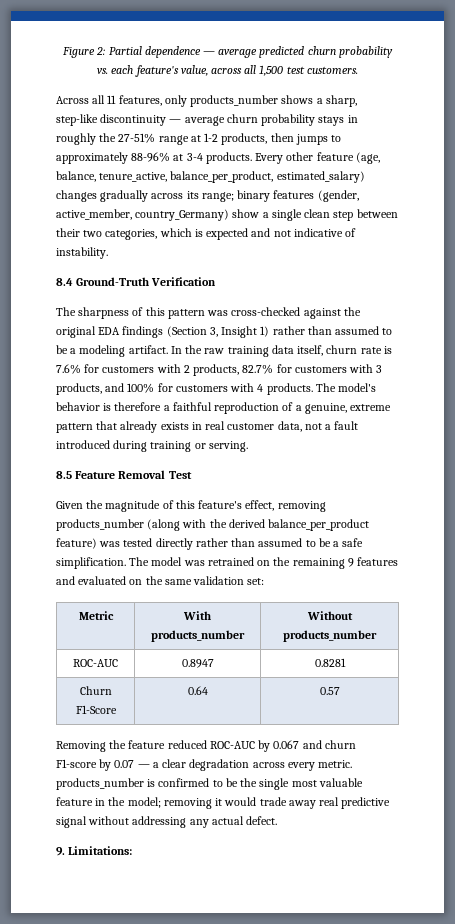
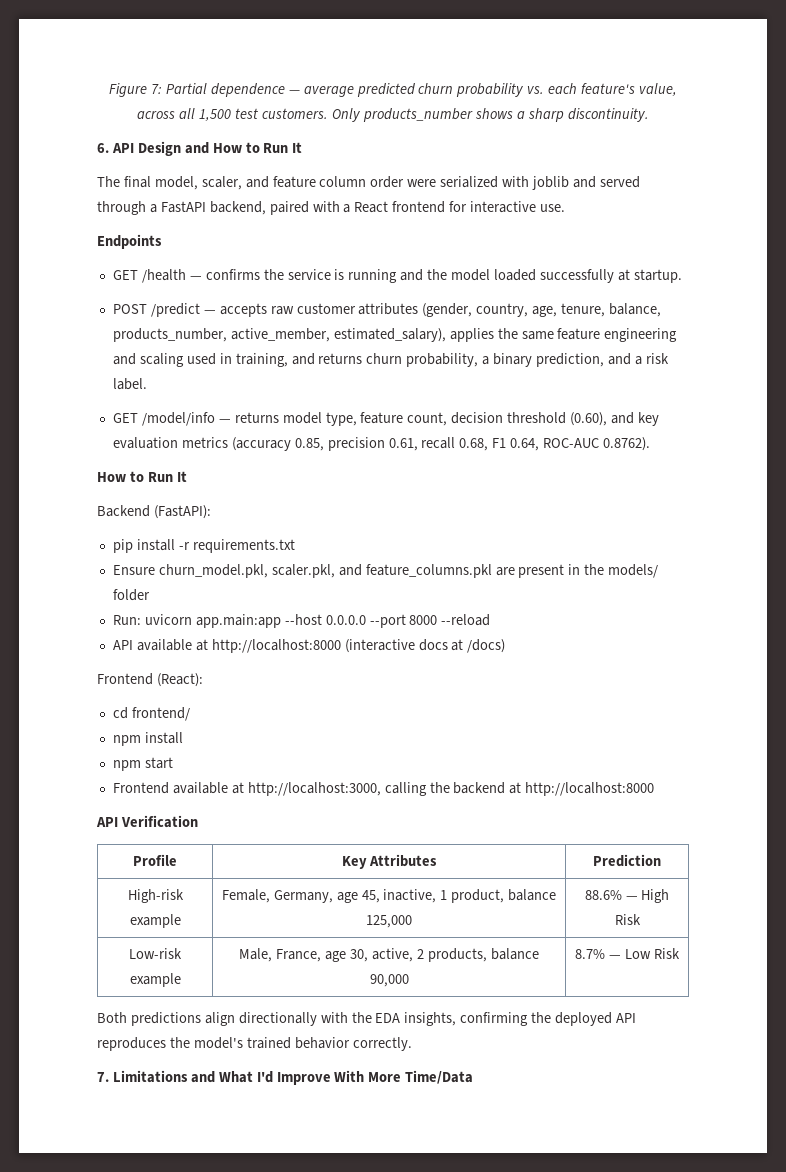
- Figure 2: Partial dependence — average predicted churn probability vs. each feature's value, across all 1,500 test customers.
- Across all 11 features, only products_number shows a sharp, step-like discontinuity — average churn probability stays in roughly the 27-51% range at 1-2 products, then jumps to approximately 88-96% at 3-4 products. Every other feature (age, balance, tenure_active, balance_per_product, estimated_salary) changes gradually across its range; binary features (gender, active_member, country_Germany) show a single clean step between their two categories, which is expected and not indicative of instability.
- 8.4 Ground-Truth Verification
- The sharpness of this pattern was cross-checked against the original EDA findings (Section 3, Insight 1) rather than assumed to be a modeling artifact. In the raw training data itself, churn rate is 7.6% for customers with 2 products, 82.7% for customers with 3 products, and 100% for customers with 4 products. The model's behavior is therefore a faithful reproduction of a genuine, extreme pattern that already exists in real customer data, not a fault introduced during training or serving.
- 8.5 Feature Removal Test
- Given the magnitude of this feature's effect, removing products_number (along with the derived balance_per_product feature) was tested directly rather than assumed to be a safe simplification. The model was retrained on the remaining 9 features and evaluated on the same validation set:
- Metric | With products_number | Without products_number
- ROC-AUC | 0.8947 | 0.8281
- Churn F1-Score | 0.64 | 0.57
- Removing the feature reduced ROC-AUC by 0.067 and churn F1-score by 0.07 — a clear degradation across every metric. products_number is confirmed to be the single most valuable feature in the model; removing it would trade away real predictive signal without addressing any actual defect.
- 9. Limitations:
+ Figure 7: Partial dependence — average predicted churn probability vs. each feature's value, across all 1,500 test customers. Only products_number shows a sharp discontinuity.
+ 6. API Design and How to Run It
+ The final model, scaler, and feature column order were serialized with joblib and served through a FastAPI backend, paired with a React frontend for interactive use.
+ Endpoints
+ GET /health — confirms the service is running and the model loaded successfully at startup.
+ POST /predict — accepts raw customer attributes (gender, country, age, tenure, balance, products_number, active_member, estimated_salary), applies the same feature engineering and scaling used in training, and returns churn probability, a binary prediction, and a risk label.
+ GET /model/info — returns model type, feature count, decision threshold (0.60), and key evaluation metrics (accuracy 0.85, precision 0.61, recall 0.68, F1 0.64, ROC-AUC 0.8762).
+ How to Run It
+ Backend (FastAPI):
+ pip install -r requirements.txt
+ Ensure churn_model.pkl, scaler.pkl, and feature_columns.pkl are present in the models/ folder
+ Run: uvicorn app.main:app --host 0.0.0.0 --port 8000 --reload
+ API available at http://localhost:8000 (interactive docs at /docs)
+ Frontend (React):
+ cd frontend/
+ npm install
+ npm start
+ Frontend available at http://localhost:3000, calling the backend at http://localhost:8000
+ API Verification
+ Profile | Key Attributes | Prediction
+ High-risk example | Female, Germany, age 45, inactive, 1 product, balance 125,000 | 88.6% — High Risk
+ Low-risk example | Male, France, age 30, active, 2 products, balance 90,000 | 8.7% — Low Risk
+ Both predictions align directionally with the EDA insights, confirming the deployed API reproduces the model's trained behavior correctly.
+ 7. Limitations and What I'd Improve With More Time/Data

